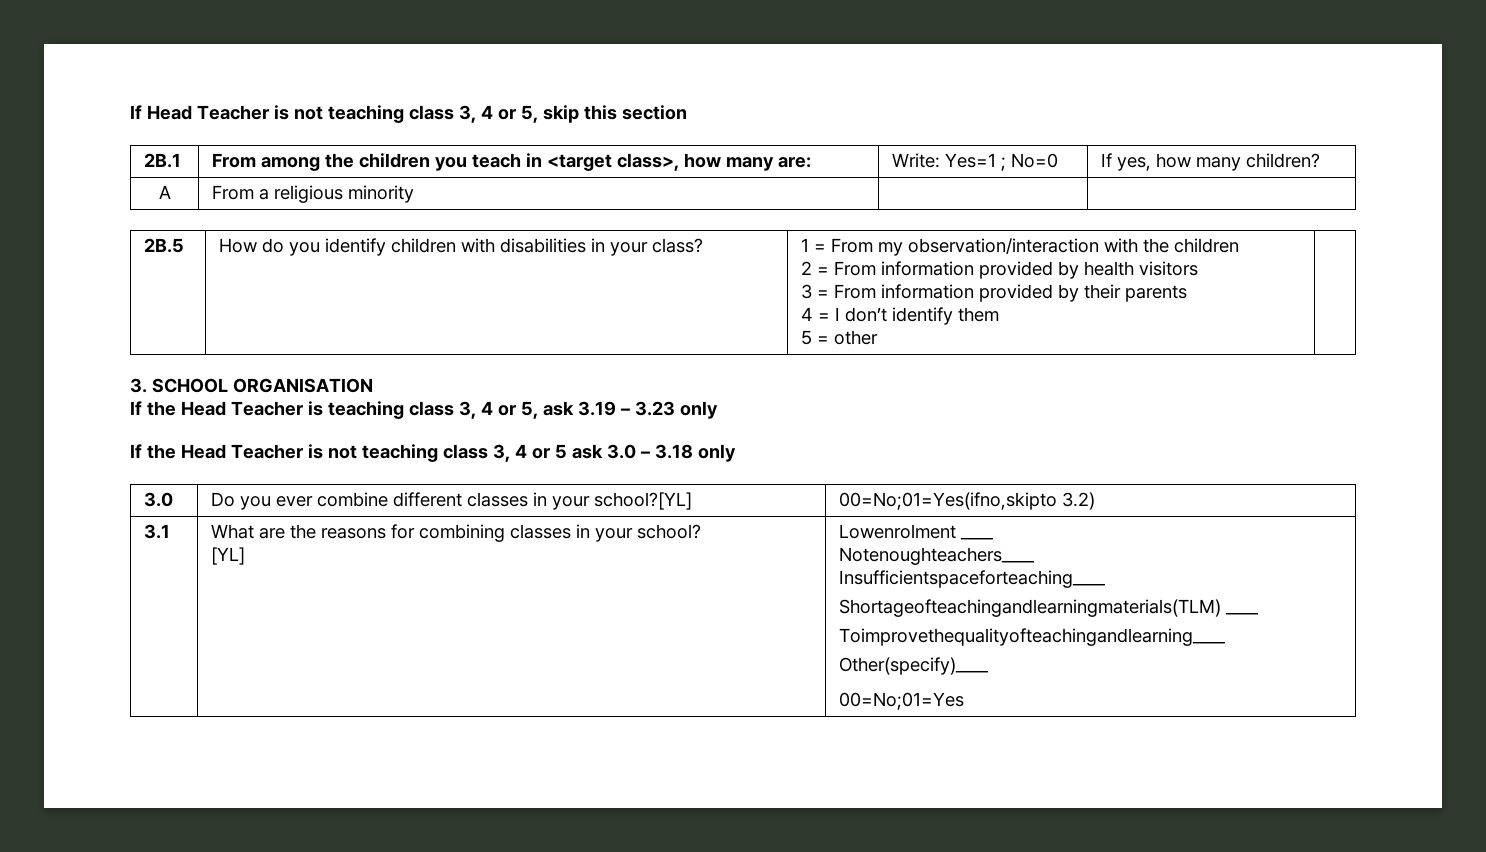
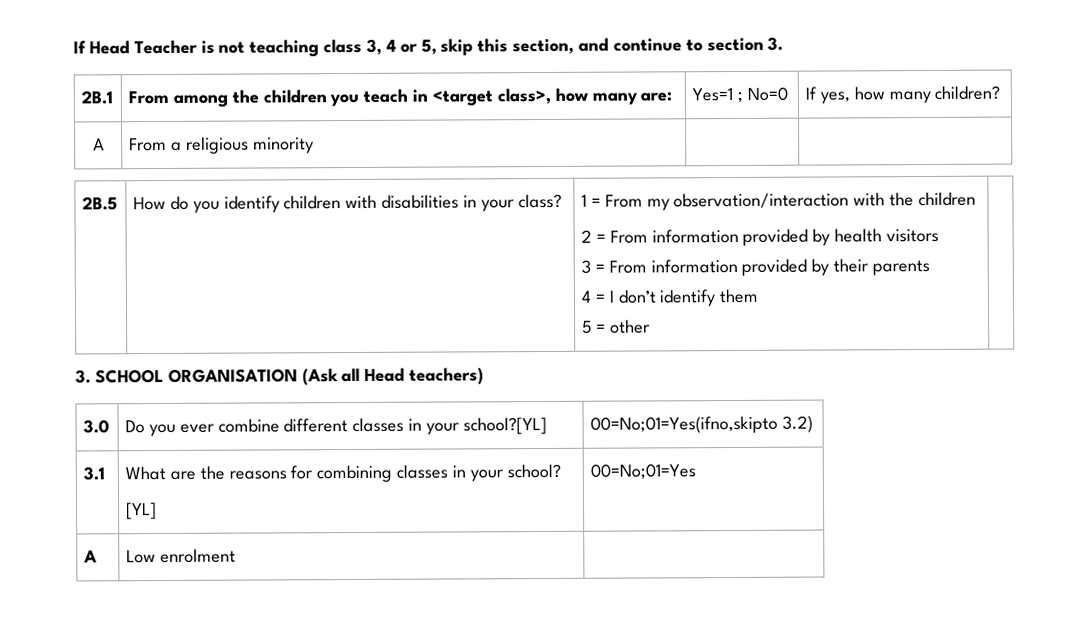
- If Head Teacher is not teaching class 3, 4 or 5, skip this section
+ If Head Teacher is not teaching class 3, 4 or 5, skip this section, and continue to section 3.
- 2B.1 | From among the children you teach in <target class>, how many are: | Write: Yes=1 ; No=0 | If yes, how many children?
+ 2B.1 | From among the children you teach in <target class>, how many are: | Yes=1 ; No=0 | If yes, how many children?
- 3. SCHOOL ORGANISATION
- If the Head Teacher is teaching class 3, 4 or 5, ask 3.19 – 3.23 only
- If the Head Teacher is not teaching class 3, 4 or 5 ask 3.0 – 3.18 only
+ 3. SCHOOL ORGANISATION (Ask all Head teachers)
  3.1 | What are the reasons for combining classes in your school?
- [YL] | Lowenrolment ____
- Notenoughteachers____
- Insufficientspaceforteaching____
- Shortageofteachingandlearningmaterials(TLM) ____
- Toimprovethequalityofteachingandlearning____
- Other(specify)____
- 00=No;01=Yes
+ [YL] | 00=No;01=Yes
+ A | Low enrolment |

